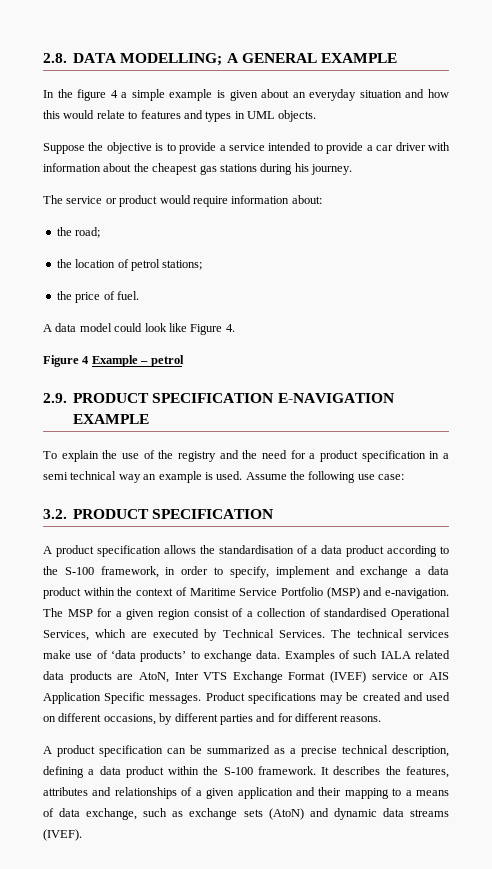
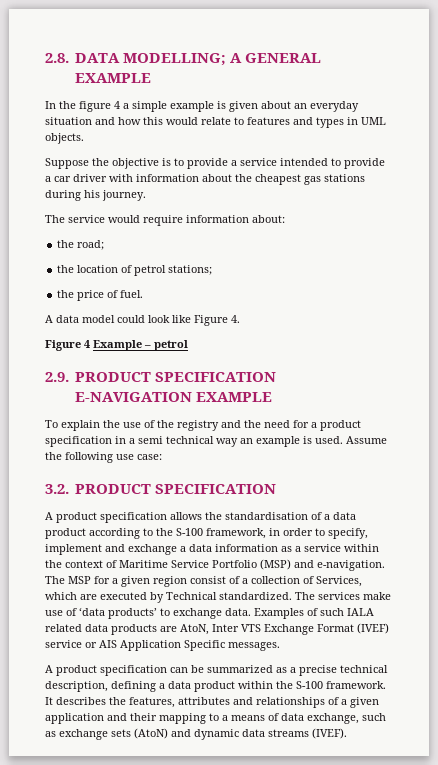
- The service or product would require information about:
+ The service would require information about:
- A product specification allows the standardisation of a data product according to the S-100 framework, in order to specify, implement and exchange a data product within the context of Maritime Service Portfolio (MSP) and e-navigation.
+ A product specification allows the standardisation of a data product according to the S-100 framework, in order to specify, implement and exchange a data information as a service within the context of Maritime Service Portfolio (MSP) and e-navigation.
- The MSP for a given region consist of a collection of standardised Operational Services, which are executed by Technical Services. The technical services make use of ‘data products’ to exchange data.
+ The MSP for a given region consist of a collection of Services, which are executed by Technical standardized. The services make use of ‘data products’ to exchange data.
- Product specifications may be created and used on different occasions, by different parties and for different reasons.

